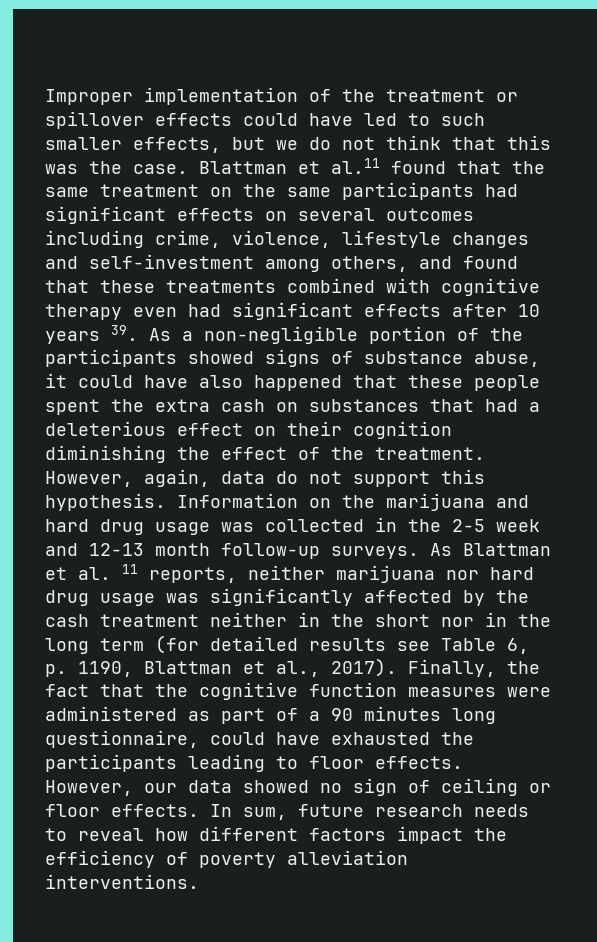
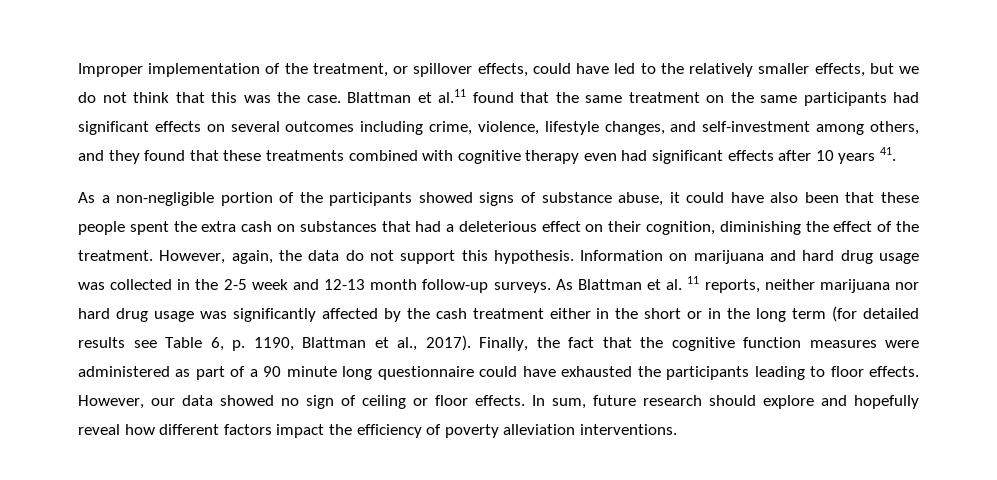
- Improper implementation of the treatment or spillover effects could have led to such smaller effects, but we do not think that this was the case.
+ Improper implementation of the treatment, or spillover effects, could have led to the relatively smaller effects, but we do not think that this was the case.
- Blattman et al.11 found that the same treatment on the same participants had significant effects on several outcomes including crime, violence, lifestyle changes and self-investment among others, and found that these treatments combined with cognitive therapy even had significant effects after 10 years 39. As a non-negligible portion of the participants showed signs of substance abuse, it could have also happened that these people spent the extra cash on substances that had a deleterious effect on their cognition diminishing the effect of the treatment.
+ Blattman et al.11 found that the same treatment on the same participants had significant effects on several outcomes including crime, violence, lifestyle changes, and self-investment among others, and they found that these treatments combined with cognitive therapy even had significant effects after 10 years 41.
+ As a non-negligible portion of the participants showed signs of substance abuse, it could have also been that these people spent the extra cash on substances that had a deleterious effect on their cognition, diminishing the effect of the treatment.
- However, again, data do not support this hypothesis.
+ However, again, the data do not support this hypothesis.
- Information on the marijuana and hard drug usage was collected in the 2-5 week and 12-13 month follow-up surveys.
+ Information on marijuana and hard drug usage was collected in the 2-5 week and 12-13 month follow-up surveys.
- As Blattman et al. 11 reports, neither marijuana nor hard drug usage was significantly affected by the cash treatment neither in the short nor in the long term (for detailed results see Table 6, p. 1190, Blattman et al., 2017).
+ As Blattman et al. 11 reports, neither marijuana nor hard drug usage was significantly affected by the cash treatment either in the short or in the long term (for detailed results see Table 6, p. 1190, Blattman et al., 2017).
- Finally, the fact that the cognitive function measures were administered as part of a 90 minutes long questionnaire, could have exhausted the participants leading to floor effects.
+ Finally, the fact that the cognitive function measures were administered as part of a 90 minute long questionnaire could have exhausted the participants leading to floor effects.
- In sum, future research needs to reveal how different factors impact the efficiency of poverty alleviation interventions.
+ In sum, future research should explore and hopefully reveal how different factors impact the efficiency of poverty alleviation interventions.

